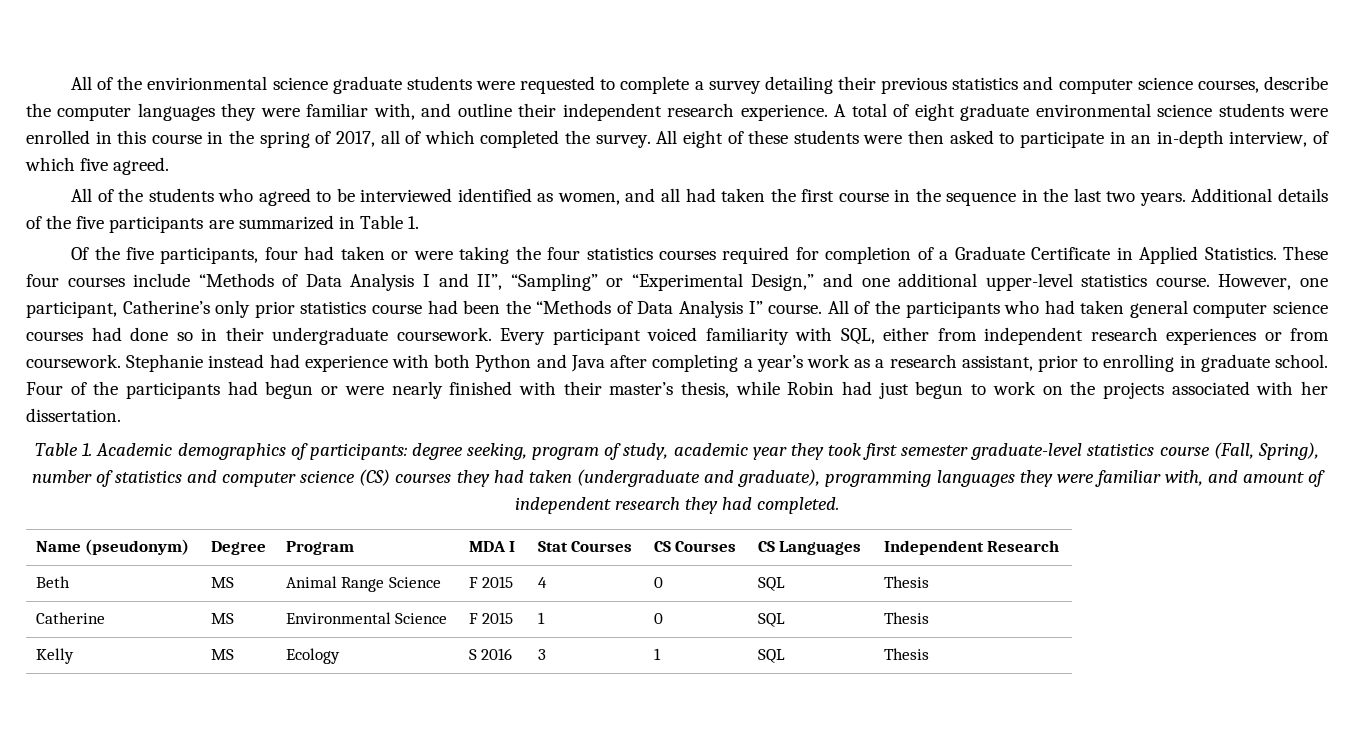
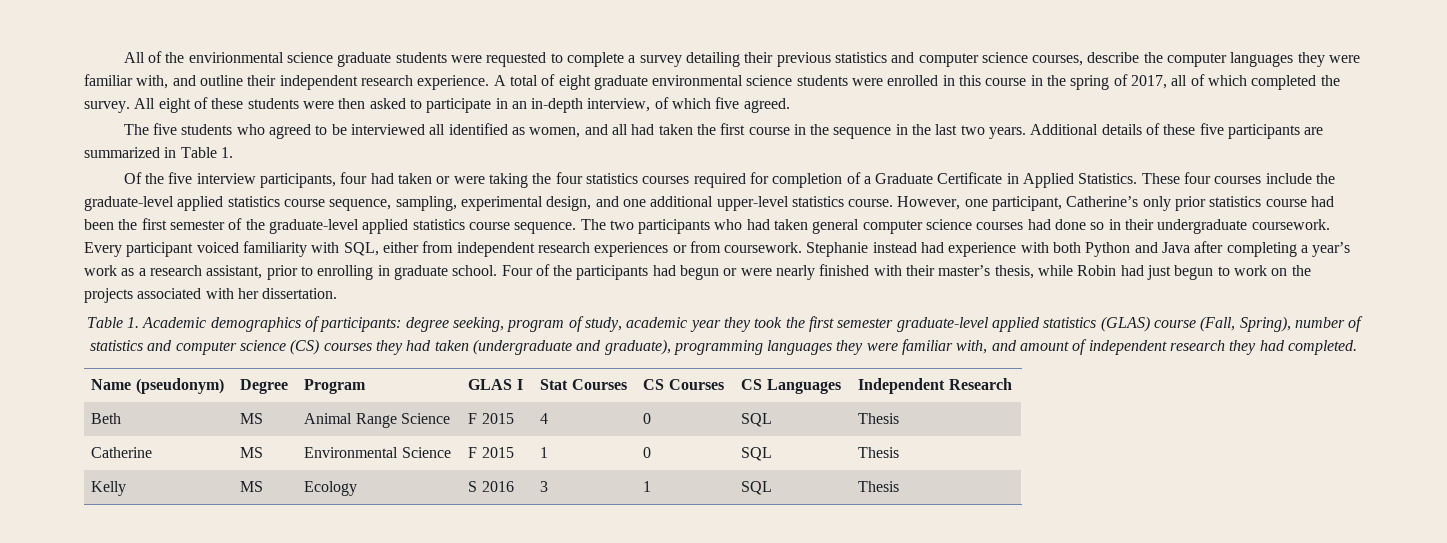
- All of the students who agreed to be interviewed identified as women, and all had taken the first course in the sequence in the last two years.
+ The five students who agreed to be interviewed all identified as women, and all had taken the first course in the sequence in the last two years.
- Additional details of the five participants are summarized in Table 1.
+ Additional details of these five participants are summarized in Table 1.
- Of the five participants, four had taken or were taking the four statistics courses required for completion of a Graduate Certificate in Applied Statistics.
+ Of the five interview participants, four had taken or were taking the four statistics courses required for completion of a Graduate Certificate in Applied Statistics.
- These four courses include “Methods of Data Analysis I and II”, “Sampling” or “Experimental Design,” and one additional upper-level statistics course.
+ These four courses include the graduate-level applied statistics course sequence, sampling, experimental design, and one additional upper-level statistics course.
- However, one participant, Catherine’s only prior statistics course had been the “Methods of Data Analysis I” course. All of the participants who had taken general computer science courses had done so in their undergraduate coursework.
+ However, one participant, Catherine’s only prior statistics course had been the first semester of the graduate-level applied statistics course sequence. The two participants who had taken general computer science courses had done so in their undergraduate coursework.
- Table 1. Academic demographics of participants: degree seeking, program of study, academic year they took first semester graduate-level statistics course (Fall, Spring), number of statistics and computer science (CS) courses they had taken (undergraduate and graduate), programming languages they were familiar with, and amount of independent research they had completed.
+ Table 1. Academic demographics of participants: degree seeking, program of study, academic year they took the first semester graduate-level applied statistics (GLAS) course (Fall, Spring), number of statistics and computer science (CS) courses they had taken (undergraduate and graduate), programming languages they were familiar with, and amount of independent research they had completed.
- Name (pseudonym) | Degree | Program | MDA I | Stat Courses | CS Courses | CS Languages | Independent Research
+ Name (pseudonym) | Degree | Program | GLAS I | Stat Courses | CS Courses | CS Languages | Independent Research

